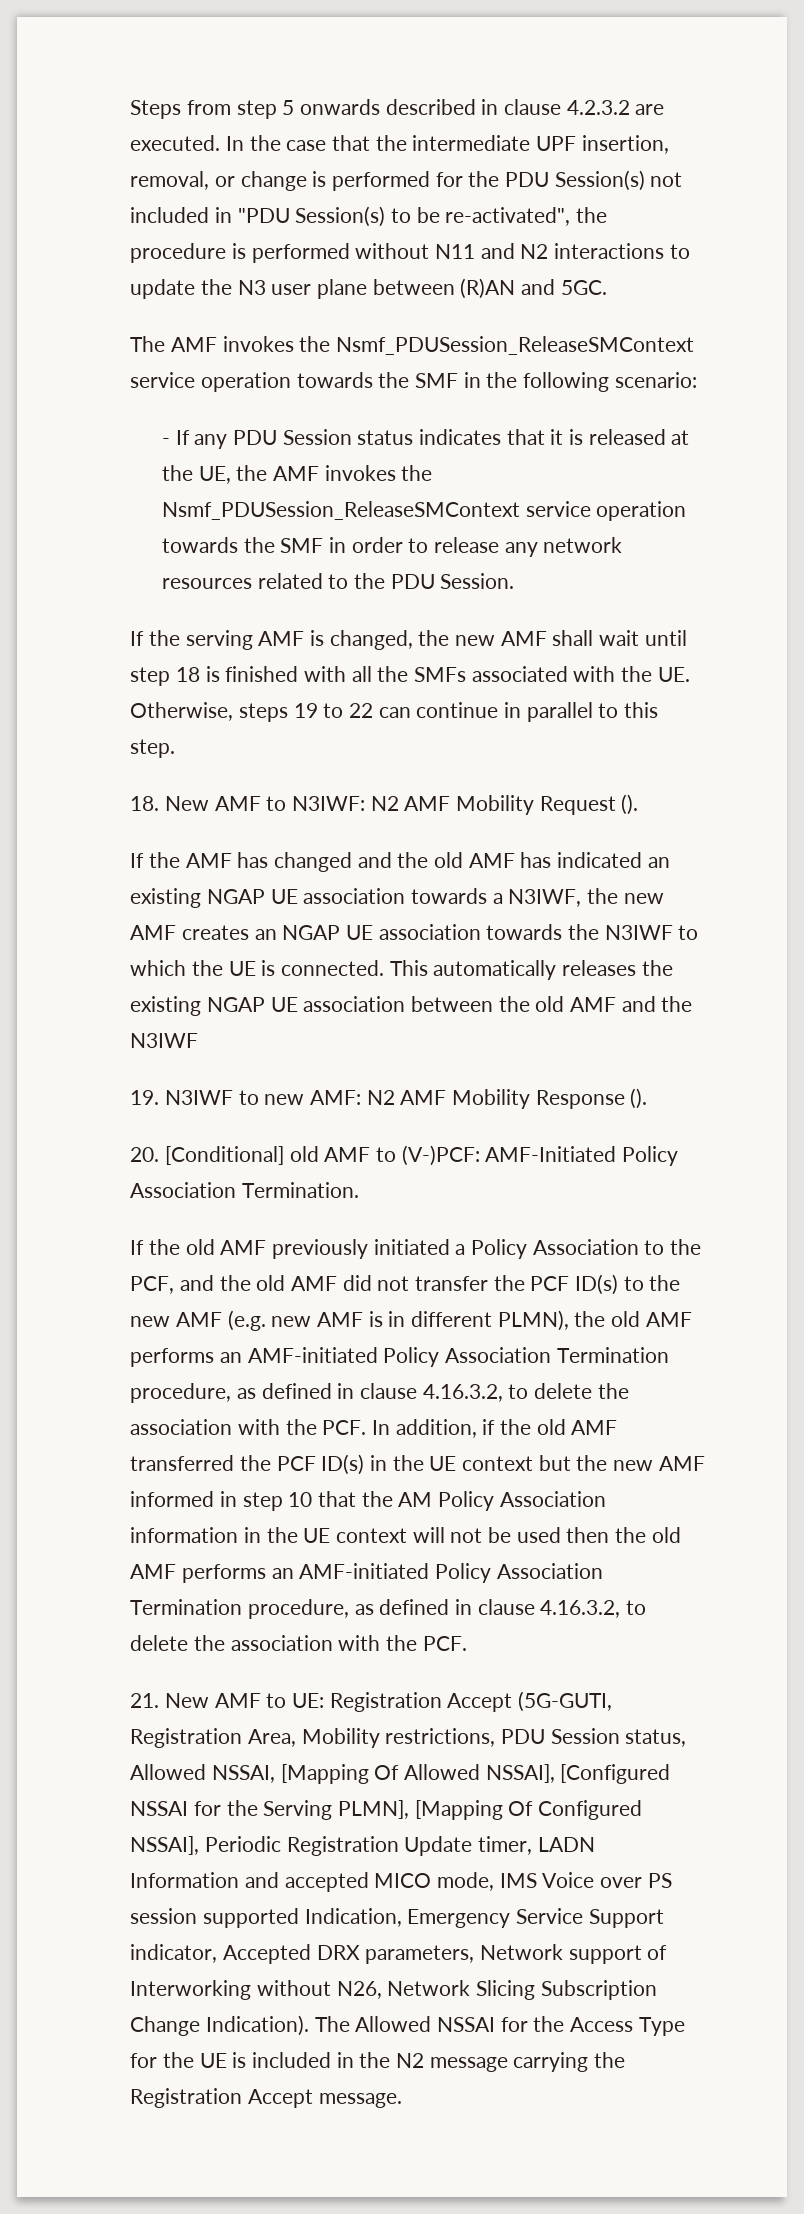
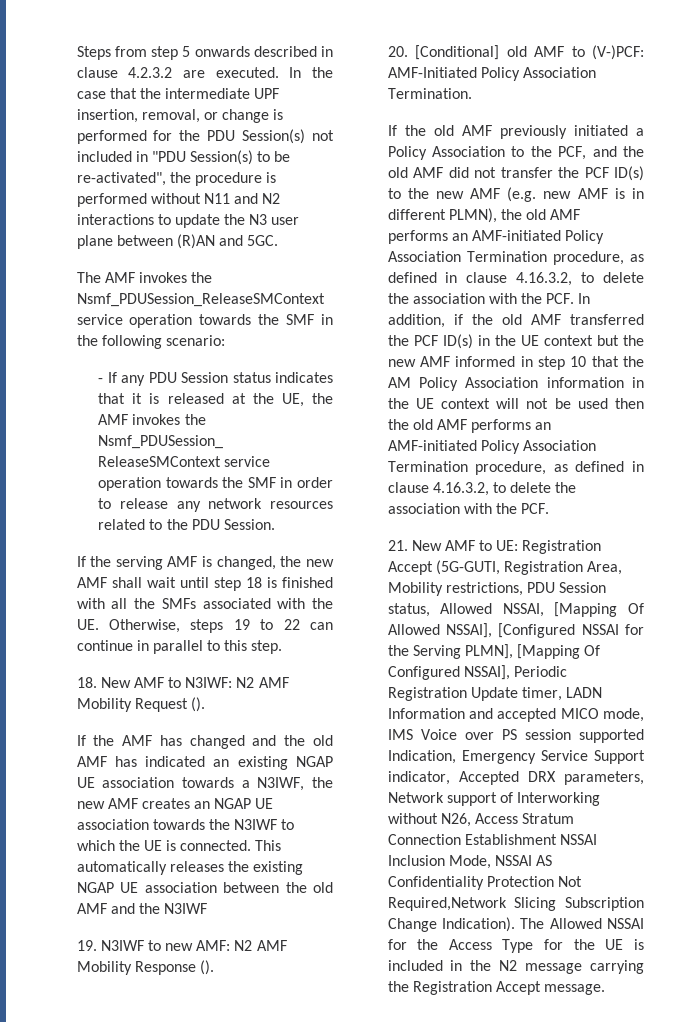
- Registration Accept (5G-GUTI, Registration Area, Mobility restrictions, PDU Session status, Allowed NSSAI, [Mapping Of Allowed NSSAI], [Configured NSSAI for the Serving PLMN], [Mapping Of Configured NSSAI], Periodic Registration Update timer, LADN Information and accepted MICO mode, IMS Voice over PS session supported Indication, Emergency Service Support indicator, Accepted DRX parameters, Network support of Interworking without N26, Network Slicing Subscription Change Indication).
+ Registration Accept (5G-GUTI, Registration Area, Mobility restrictions, PDU Session status, Allowed NSSAI, [Mapping Of Allowed NSSAI], [Configured NSSAI for the Serving PLMN], [Mapping Of Configured NSSAI], Periodic Registration Update timer, LADN Information and accepted MICO mode, IMS Voice over PS session supported Indication, Emergency Service Support indicator, Accepted DRX parameters, Network support of Interworking without N26, Access Stratum Connection Establishment NSSAI Inclusion Mode, NSSAI AS Confidentiality Protection Not Required,Network Slicing Subscription Change Indication).

